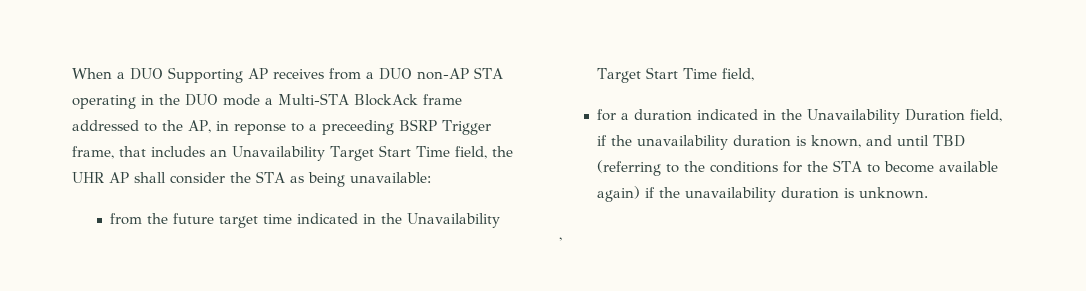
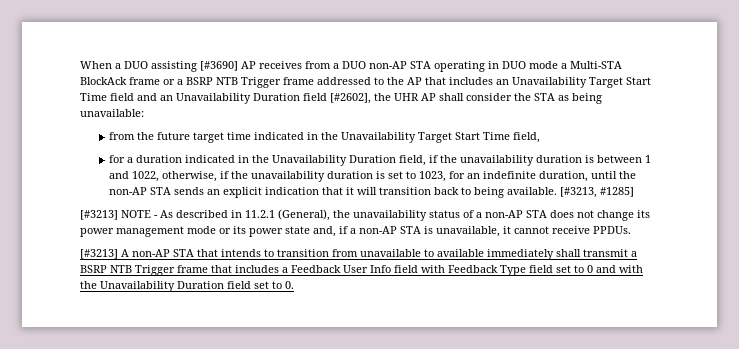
- When a DUO Supporting AP receives from a DUO non-AP STA operating in the DUO mode a Multi-STA BlockAck frame addressed to the AP, in reponse to a preceeding BSRP Trigger frame, that includes an Unavailability Target Start Time field, the UHR AP shall consider the STA as being unavailable:
+ When a DUO assisting [#3690] AP receives from a DUO non-AP STA operating in DUO mode a Multi-STA BlockAck frame or a BSRP NTB Trigger frame addressed to the AP that includes an Unavailability Target Start Time field and an Unavailability Duration field [#2602], the UHR AP shall consider the STA as being unavailable:
- for a duration indicated in the Unavailability Duration field, if the unavailability duration is known, and until TBD (referring to the conditions for the STA to become available again) if the unavailability duration is unknown.
- ,
+ for a duration indicated in the Unavailability Duration field, if the unavailability duration is between 1 and 1022, otherwise, if the unavailability duration is set to 1023, for an indefinite duration, until the non-AP STA sends an explicit indication that it will transition back to being available. [#3213, #1285]
+ [#3213] NOTE - As described in 11.2.1 (General), the unavailability status of a non-AP STA does not change its power management mode or its power state and, if a non-AP STA is unavailable, it cannot receive PPDUs.
+ [#3213] A non-AP STA that intends to transition from unavailable to available immediately shall transmit a BSRP NTB Trigger frame that includes a Feedback User Info field with Feedback Type field set to 0 and with the Unavailability Duration field set to 0.

